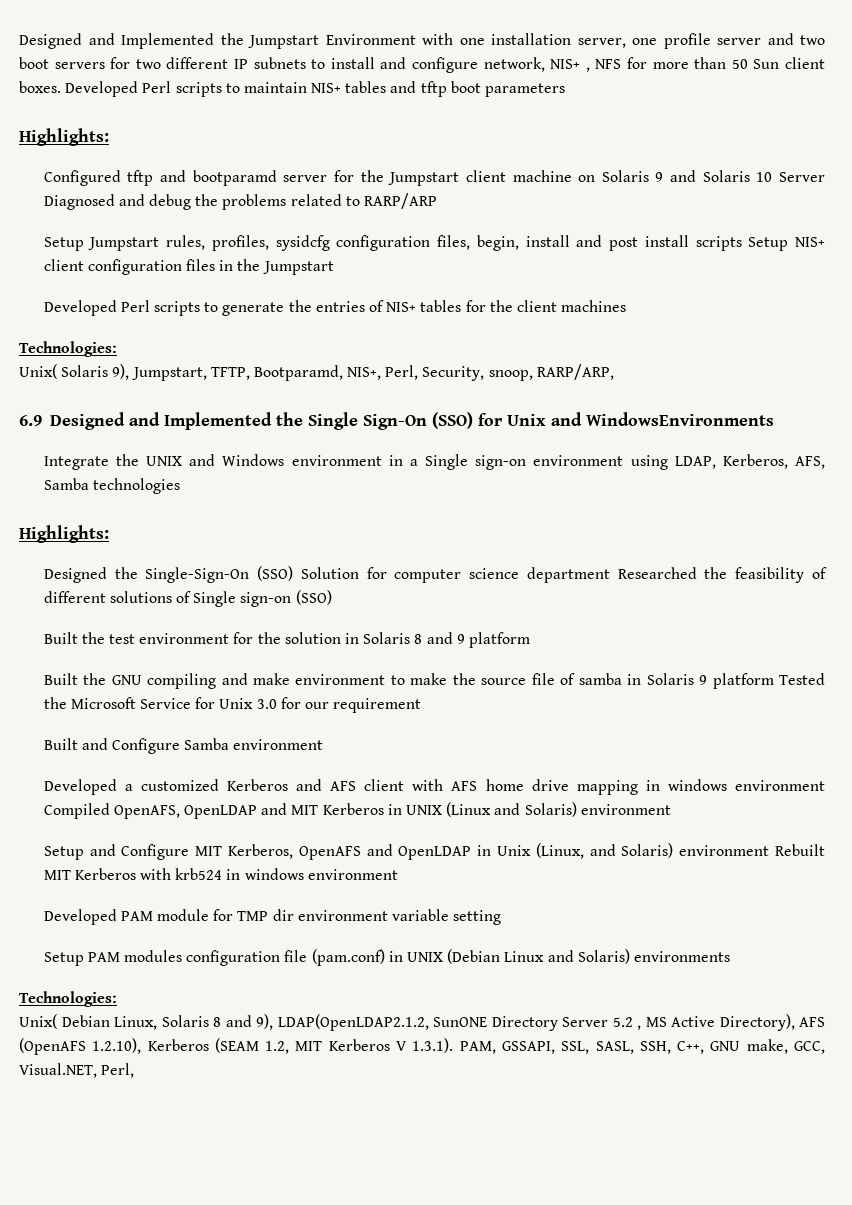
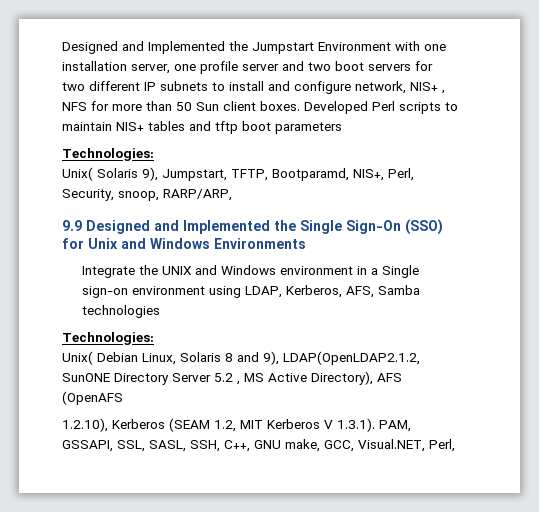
  Developed Perl scripts to maintain NIS+ tables and tftp boot parameters
- Highlights:
- Configured tftp and bootparamd server for the Jumpstart client machine on Solaris 9 and Solaris 10 Server Diagnosed and debug the problems related to RARP/ARP
- Setup Jumpstart rules, profiles, sysidcfg configuration files, begin, install and post install scripts Setup NIS+ client configuration files in the Jumpstart
- Developed Perl scripts to generate the entries of NIS+ tables for the client machines
- 6.9 Designed and Implemented the Single Sign-On (SSO) for Unix and WindowsEnvironments
+ 9.9 Designed and Implemented the Single Sign-On (SSO) for Unix and Windows Environments
  Integrate the UNIX and Windows environment in a Single sign-on environment using LDAP, Kerberos, AFS, Samba technologies
- Highlights:
- Designed the Single-Sign-On (SSO) Solution for computer science department Researched the feasibility of different solutions of Single sign-on (SSO)
- Built the test environment for the solution in Solaris 8 and 9 platform
- Built the GNU compiling and make environment to make the source file of samba in Solaris 9 platform Tested the Microsoft Service for Unix 3.0 for our requirement
- Built and Configure Samba environment
- Developed a customized Kerberos and AFS client with AFS home drive mapping in windows environment Compiled OpenAFS, OpenLDAP and MIT Kerberos in UNIX (Linux and Solaris) environment
- Setup and Configure MIT Kerberos, OpenAFS and OpenLDAP in Unix (Linux, and Solaris) environment Rebuilt MIT Kerberos with krb524 in windows environment
- Developed PAM module for TMP dir environment variable setting
- Setup PAM modules configuration file (pam.conf) in UNIX (Debian Linux and Solaris) environments
- Unix( Debian Linux, Solaris 8 and 9), LDAP(OpenLDAP2.1.2, SunONE Directory Server 5.2 , MS Active Directory), AFS (OpenAFS 1.2.10), Kerberos (SEAM 1.2, MIT Kerberos V 1.3.1). PAM, GSSAPI, SSL, SASL, SSH, C++, GNU make, GCC, Visual.NET, Perl,
+ Unix( Debian Linux, Solaris 8 and 9), LDAP(OpenLDAP2.1.2, SunONE Directory Server 5.2 , MS Active Directory), AFS (OpenAFS
+ 1.2.10), Kerberos (SEAM 1.2, MIT Kerberos V 1.3.1). PAM, GSSAPI, SSL, SASL, SSH, C++, GNU make, GCC, Visual.NET, Perl,

